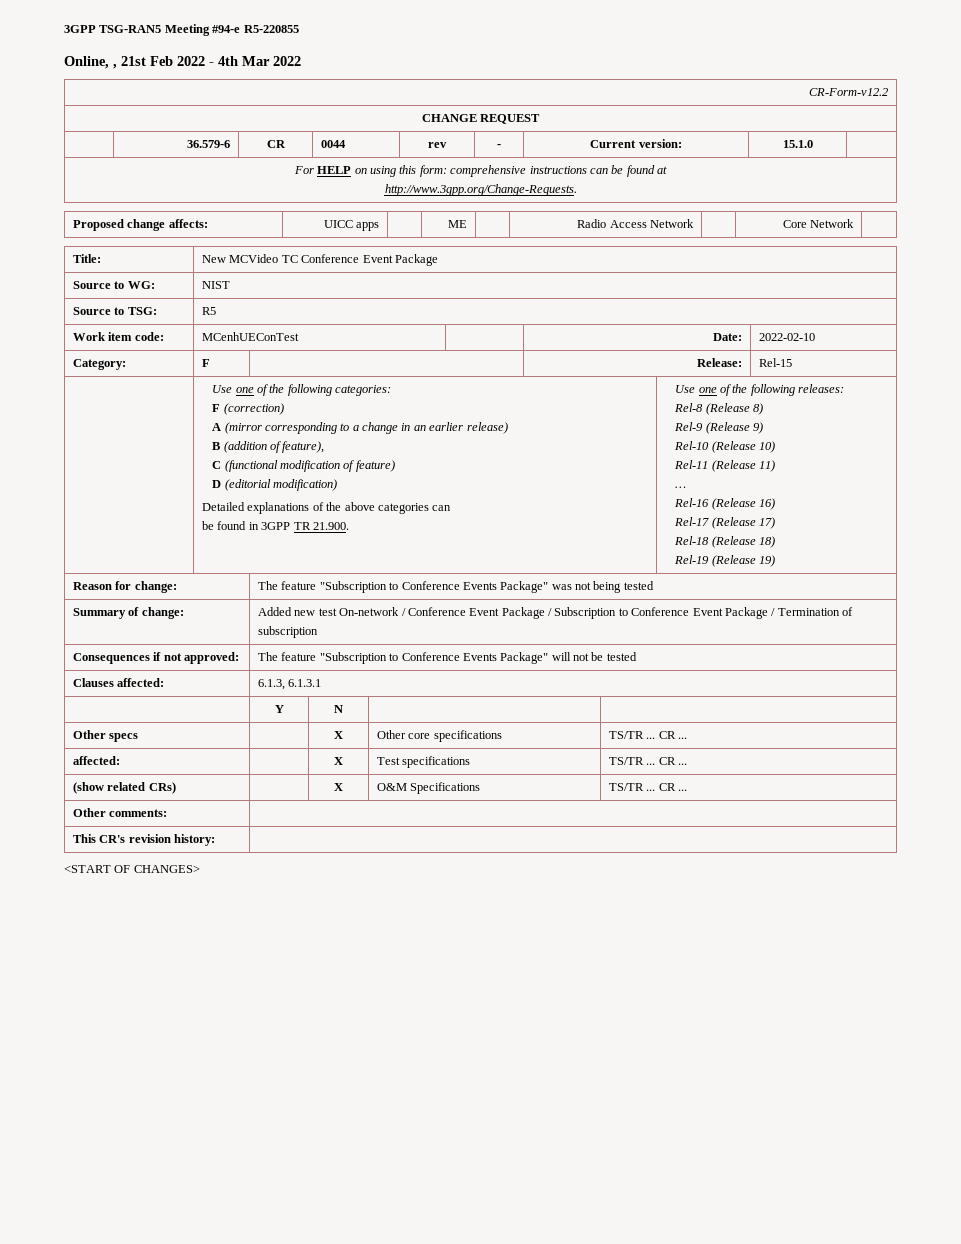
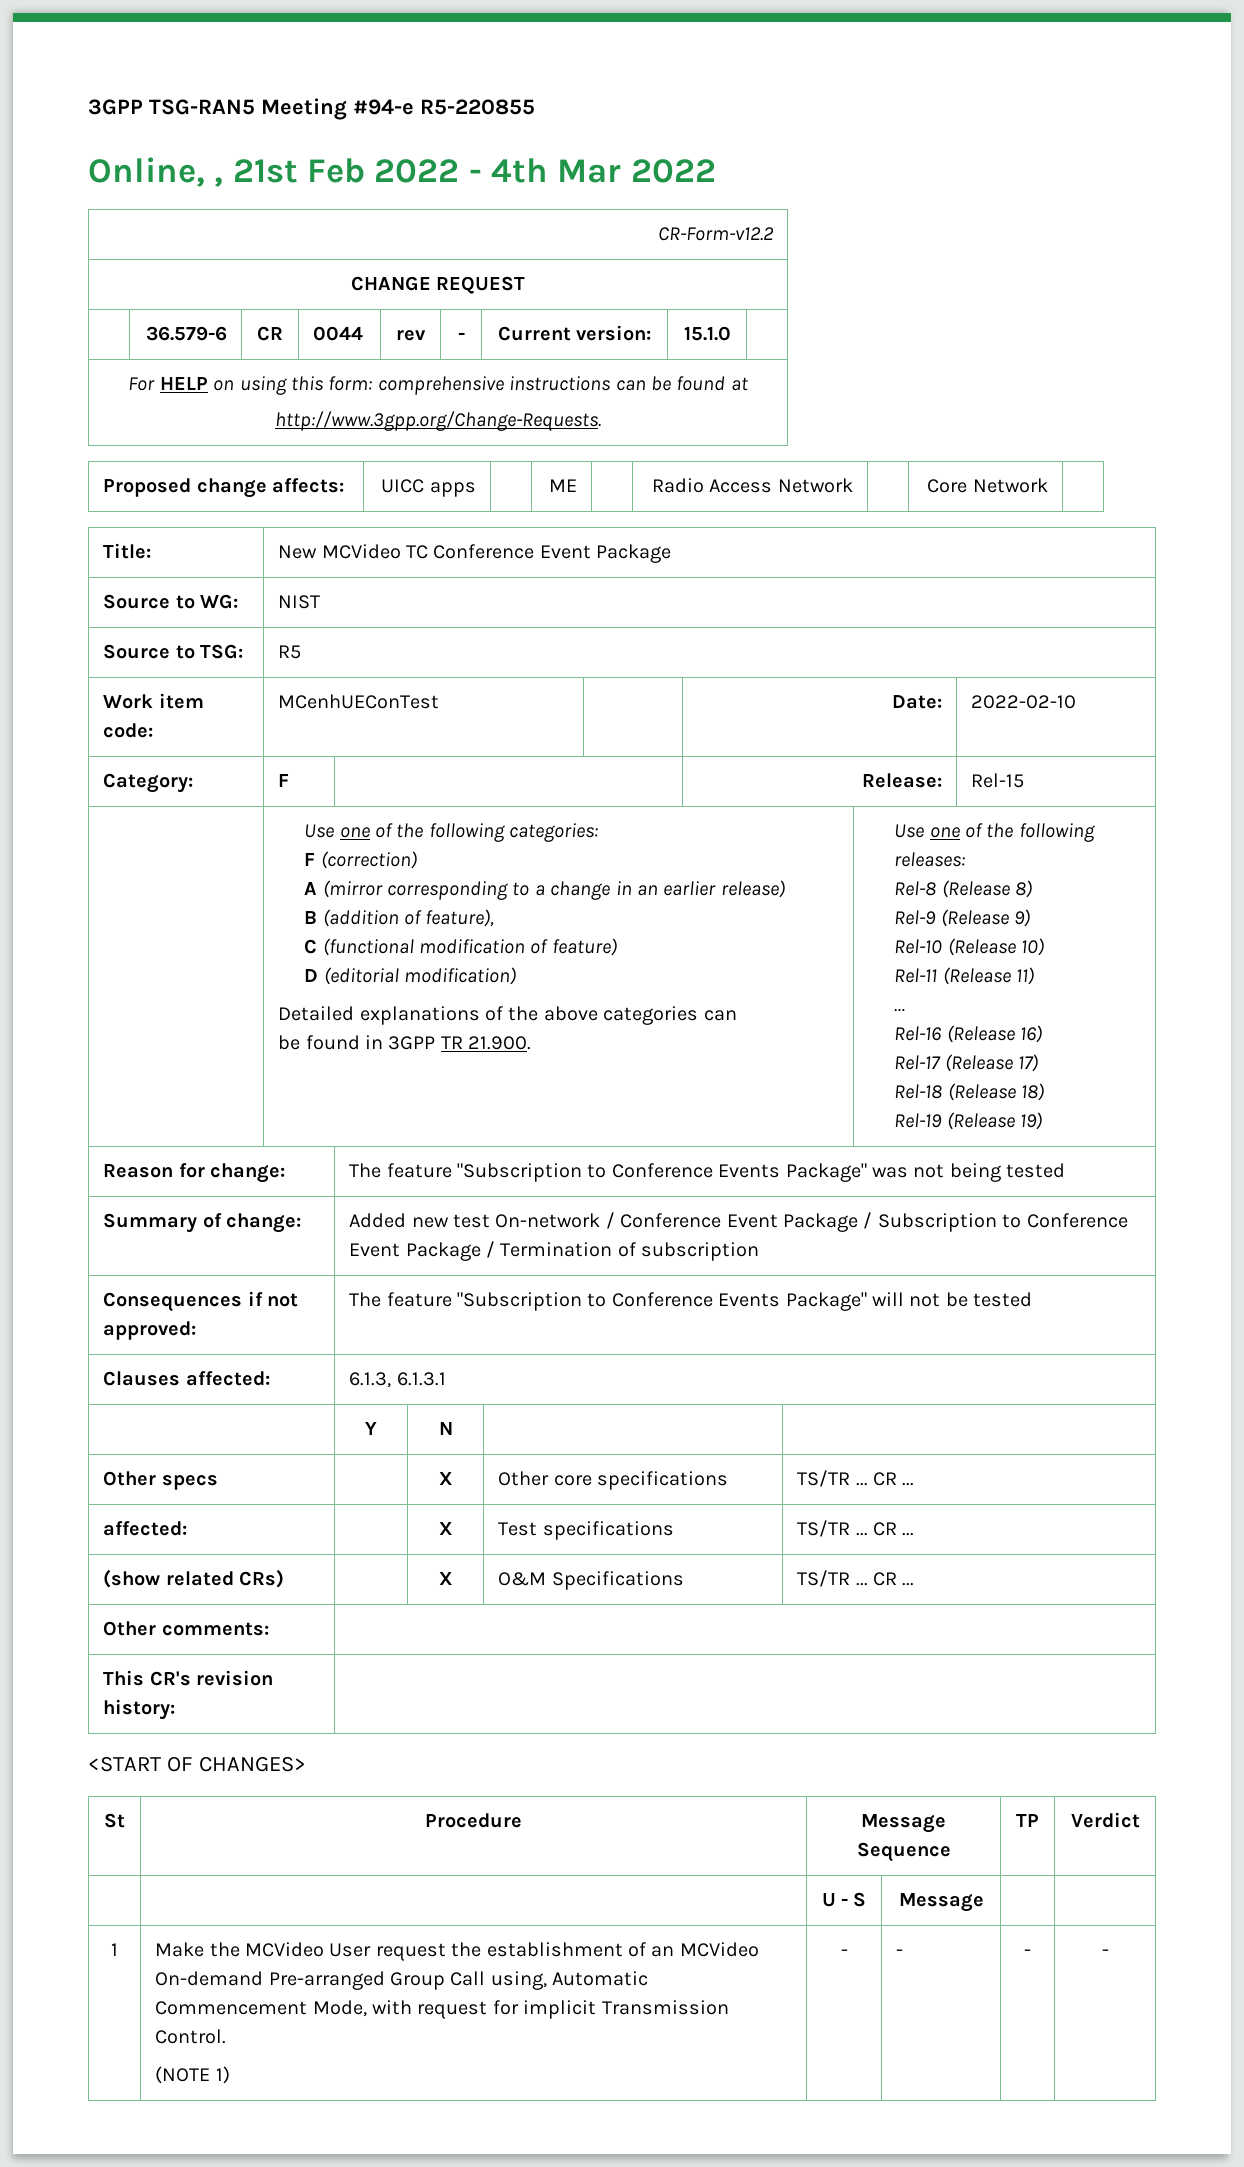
+ St | Procedure | Message Sequence | TP | Verdict
+ | | U - S | Message | |
+ 1 | Make the MCVideo User request the establishment of an MCVideo On-demand Pre-arranged Group Call using, Automatic Commencement Mode, with request for implicit Transmission Control.
+ (NOTE 1) | - | - | - | -

